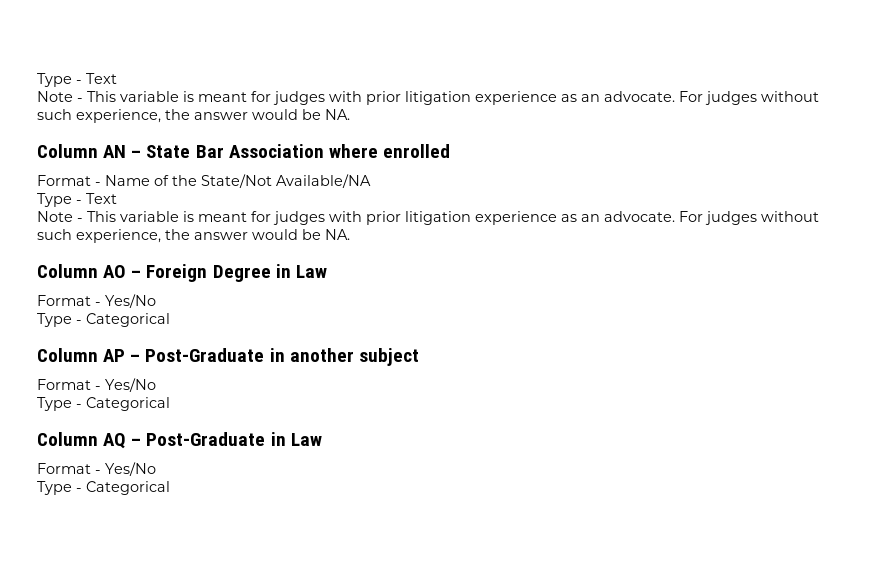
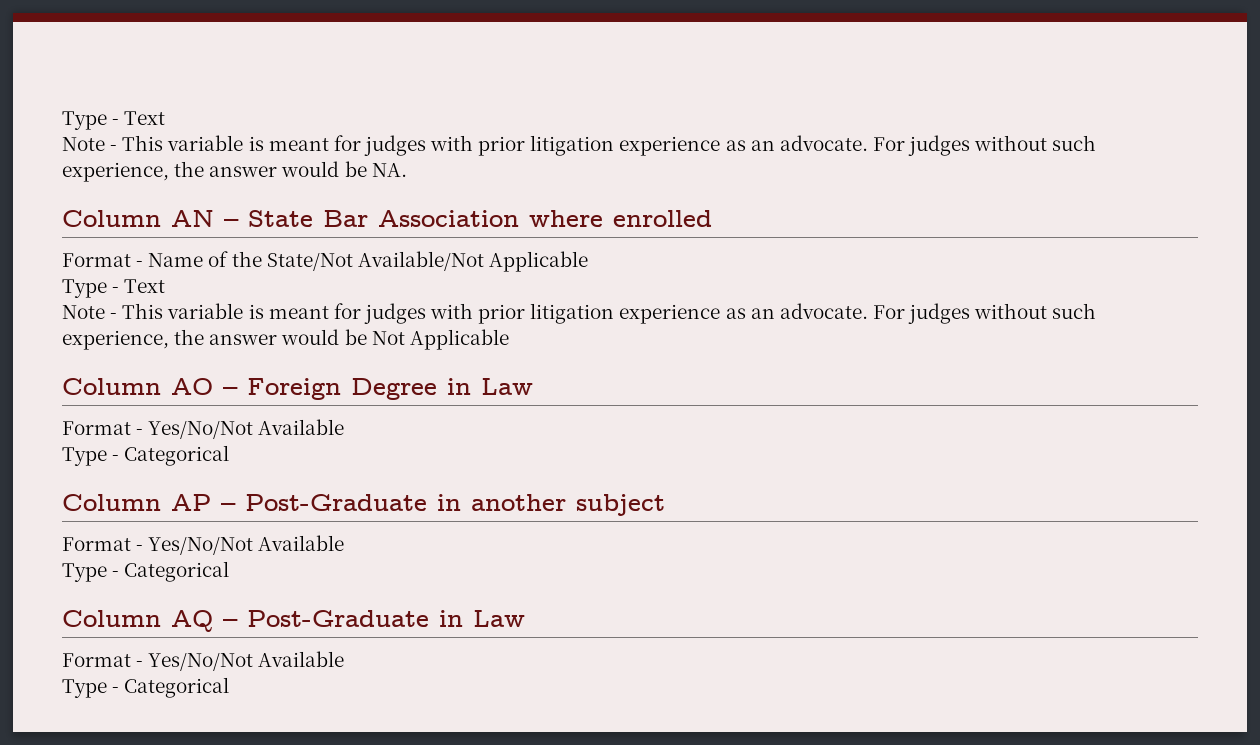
- Format - Name of the State/Not Available/NA
+ Format - Name of the State/Not Available/Not Applicable
  Type - Text
- Note - This variable is meant for judges with prior litigation experience as an advocate. For judges without such experience, the answer would be NA.
+ Note - This variable is meant for judges with prior litigation experience as an advocate. For judges without such experience, the answer would be Not Applicable
  Column AO – Foreign Degree in Law
- Format - Yes/No
+ Format - Yes/No/Not Available
  Column AP – Post-Graduate in another subject
- Format - Yes/No
+ Format - Yes/No/Not Available
  Column AQ – Post-Graduate in Law
- Format - Yes/No
+ Format - Yes/No/Not Available

